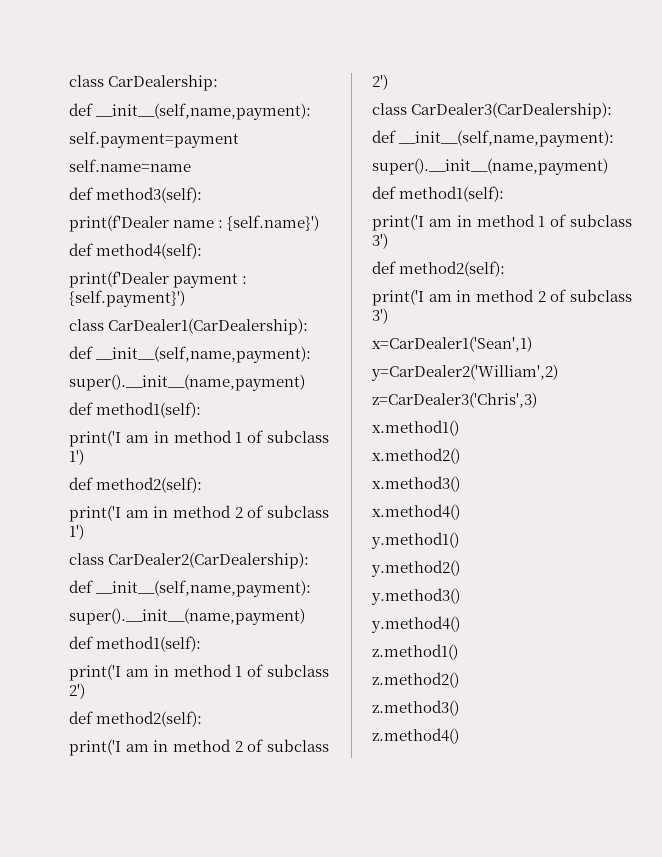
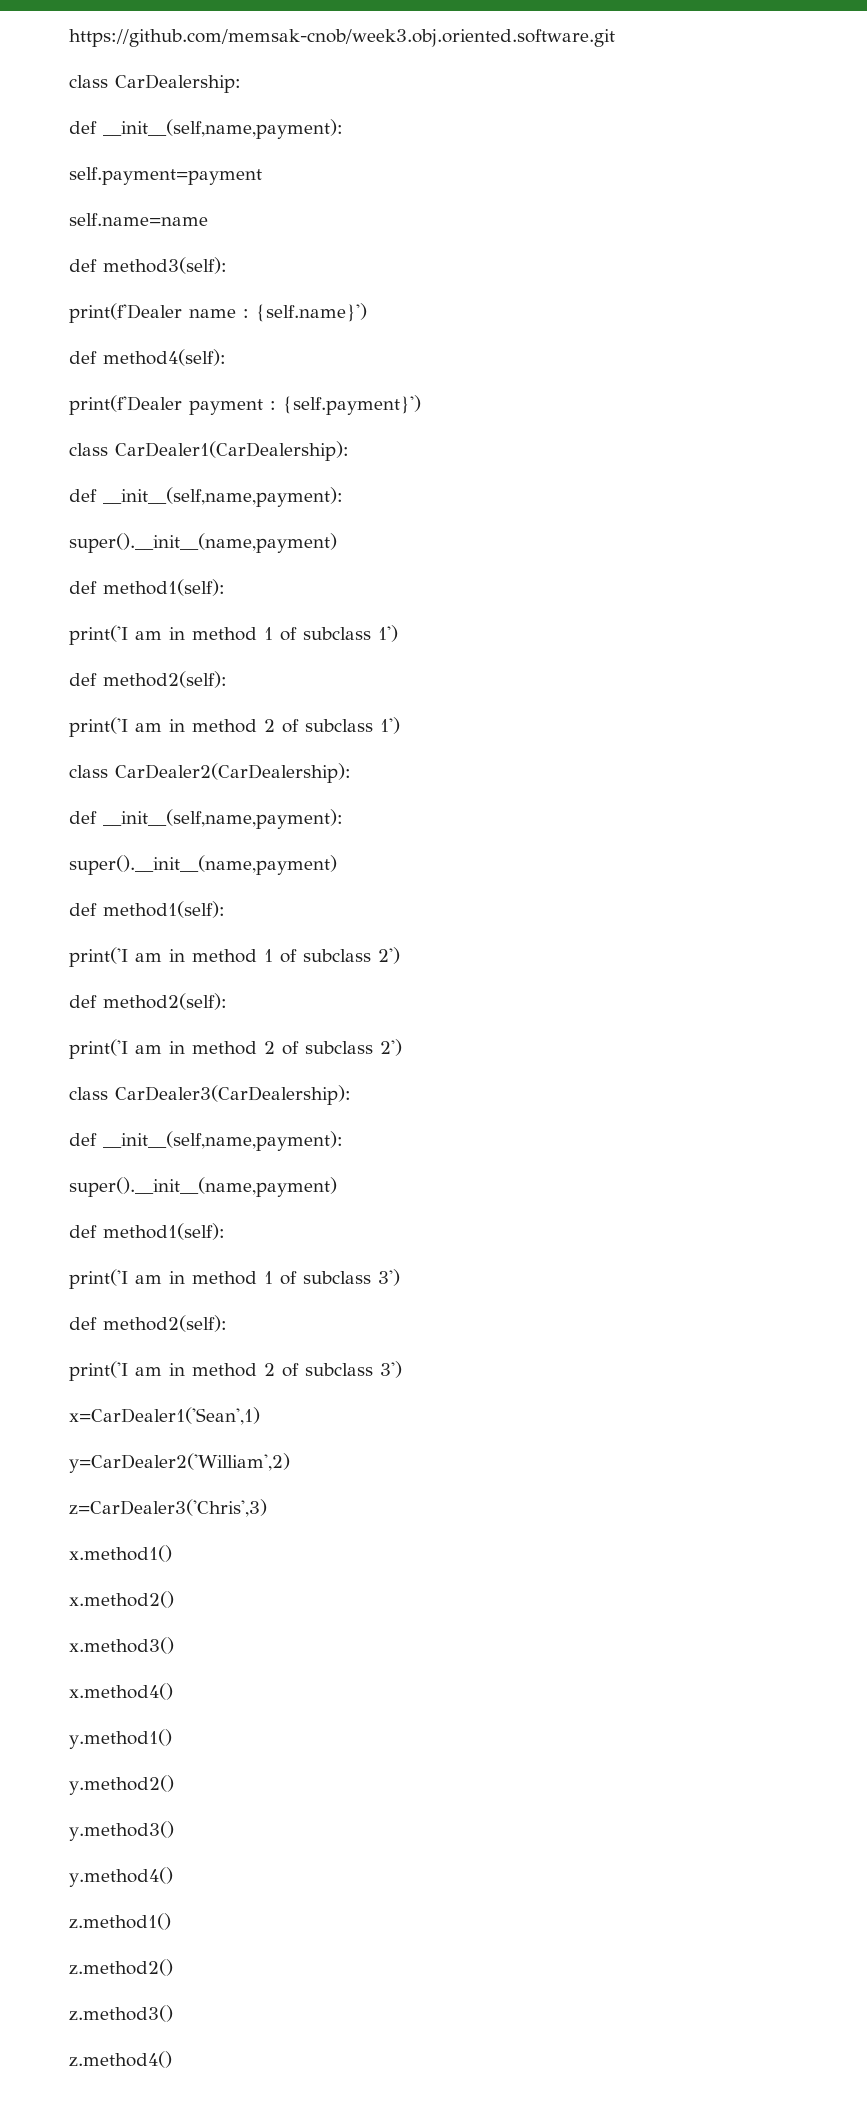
+ https://github.com/memsak-cnob/week3.obj.oriented.software.git

